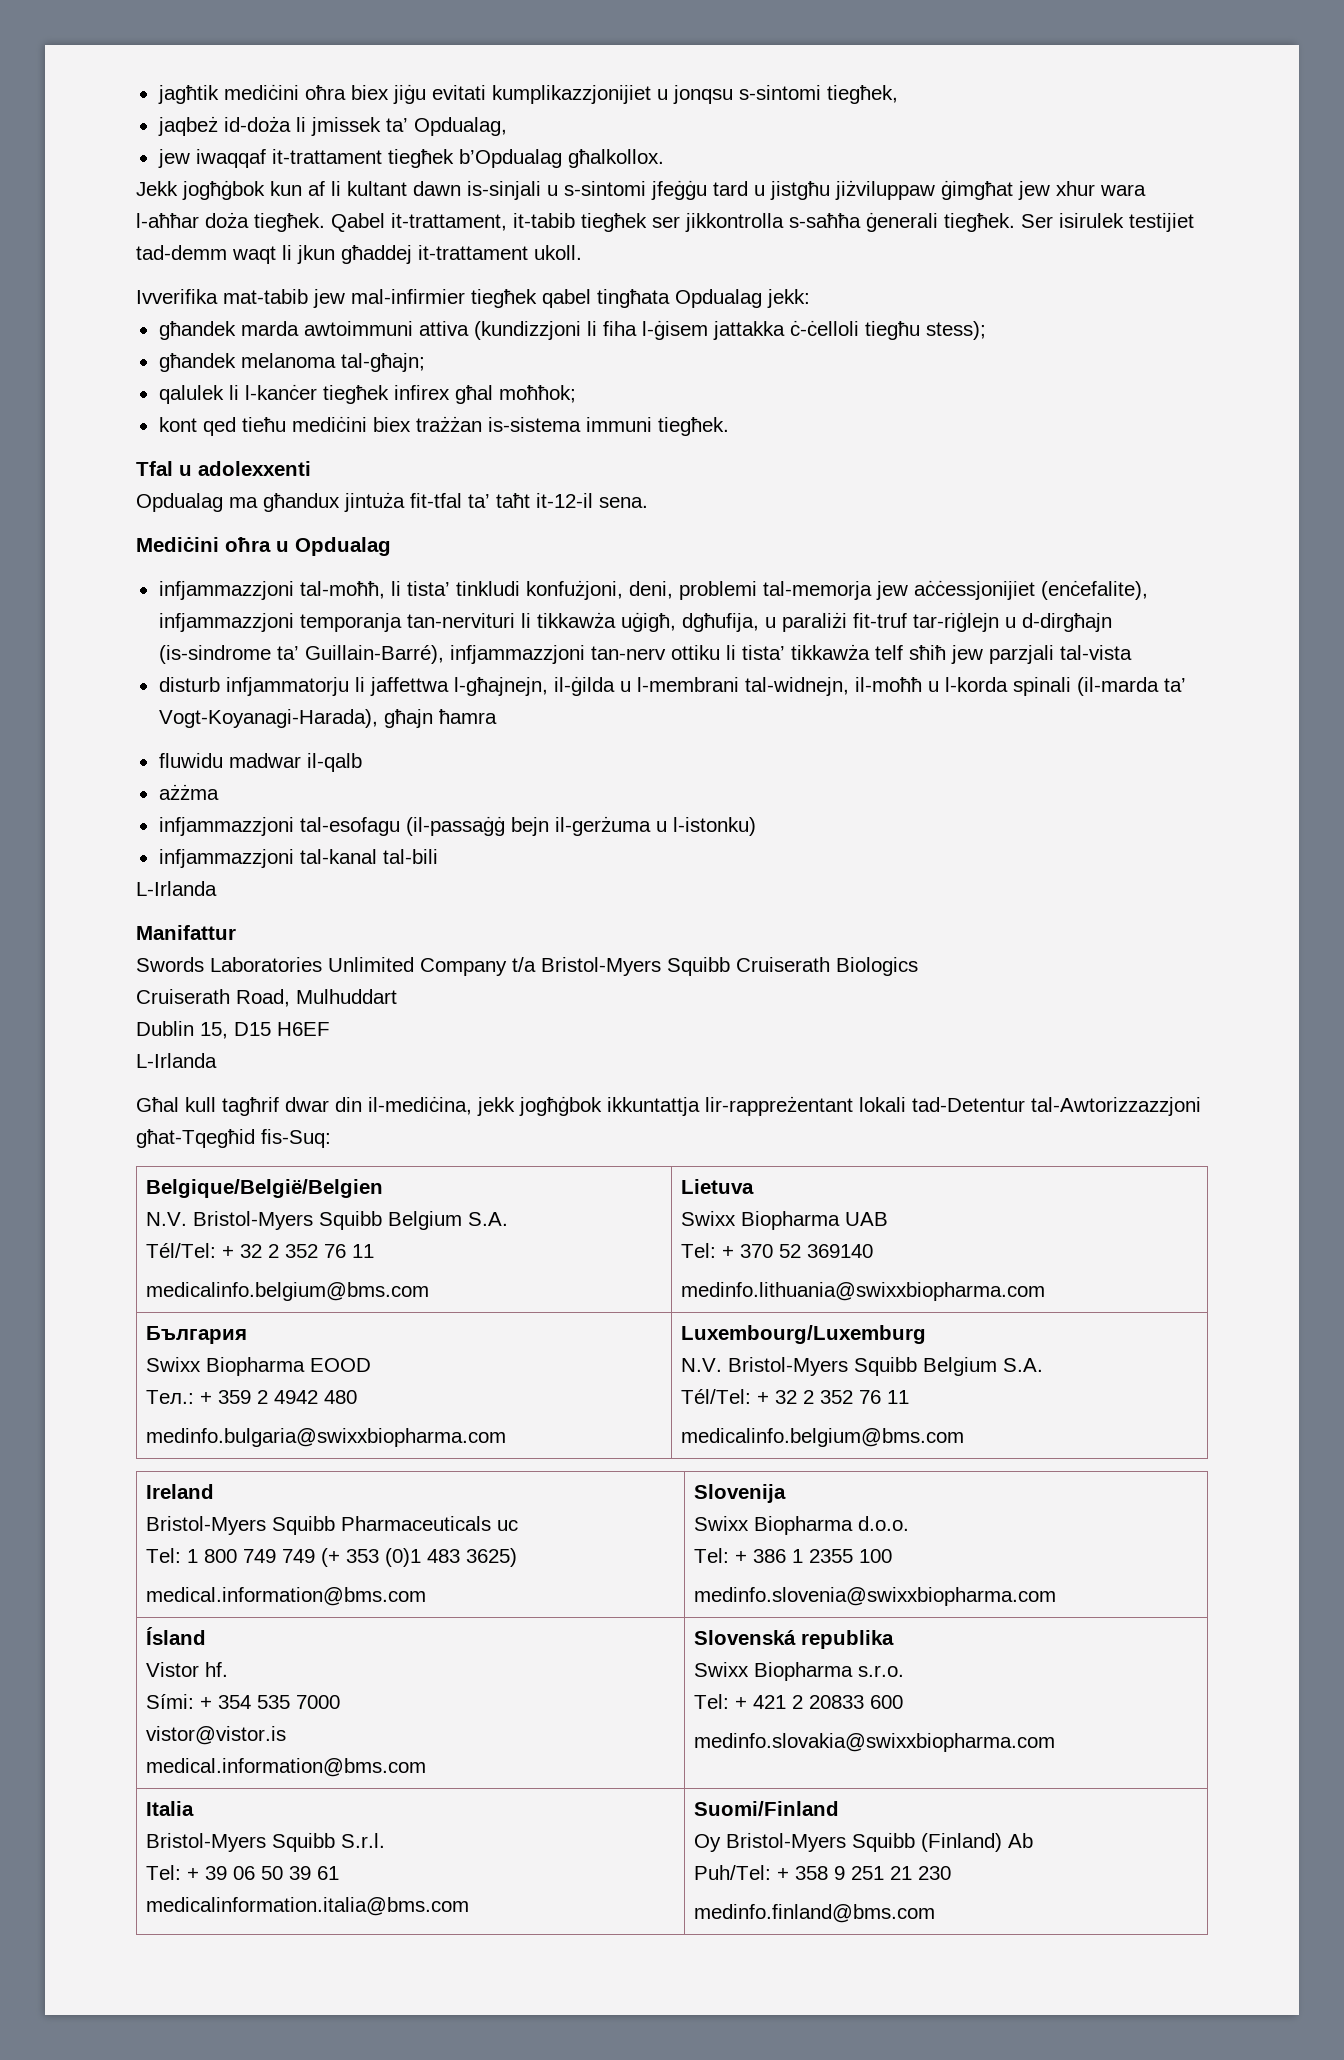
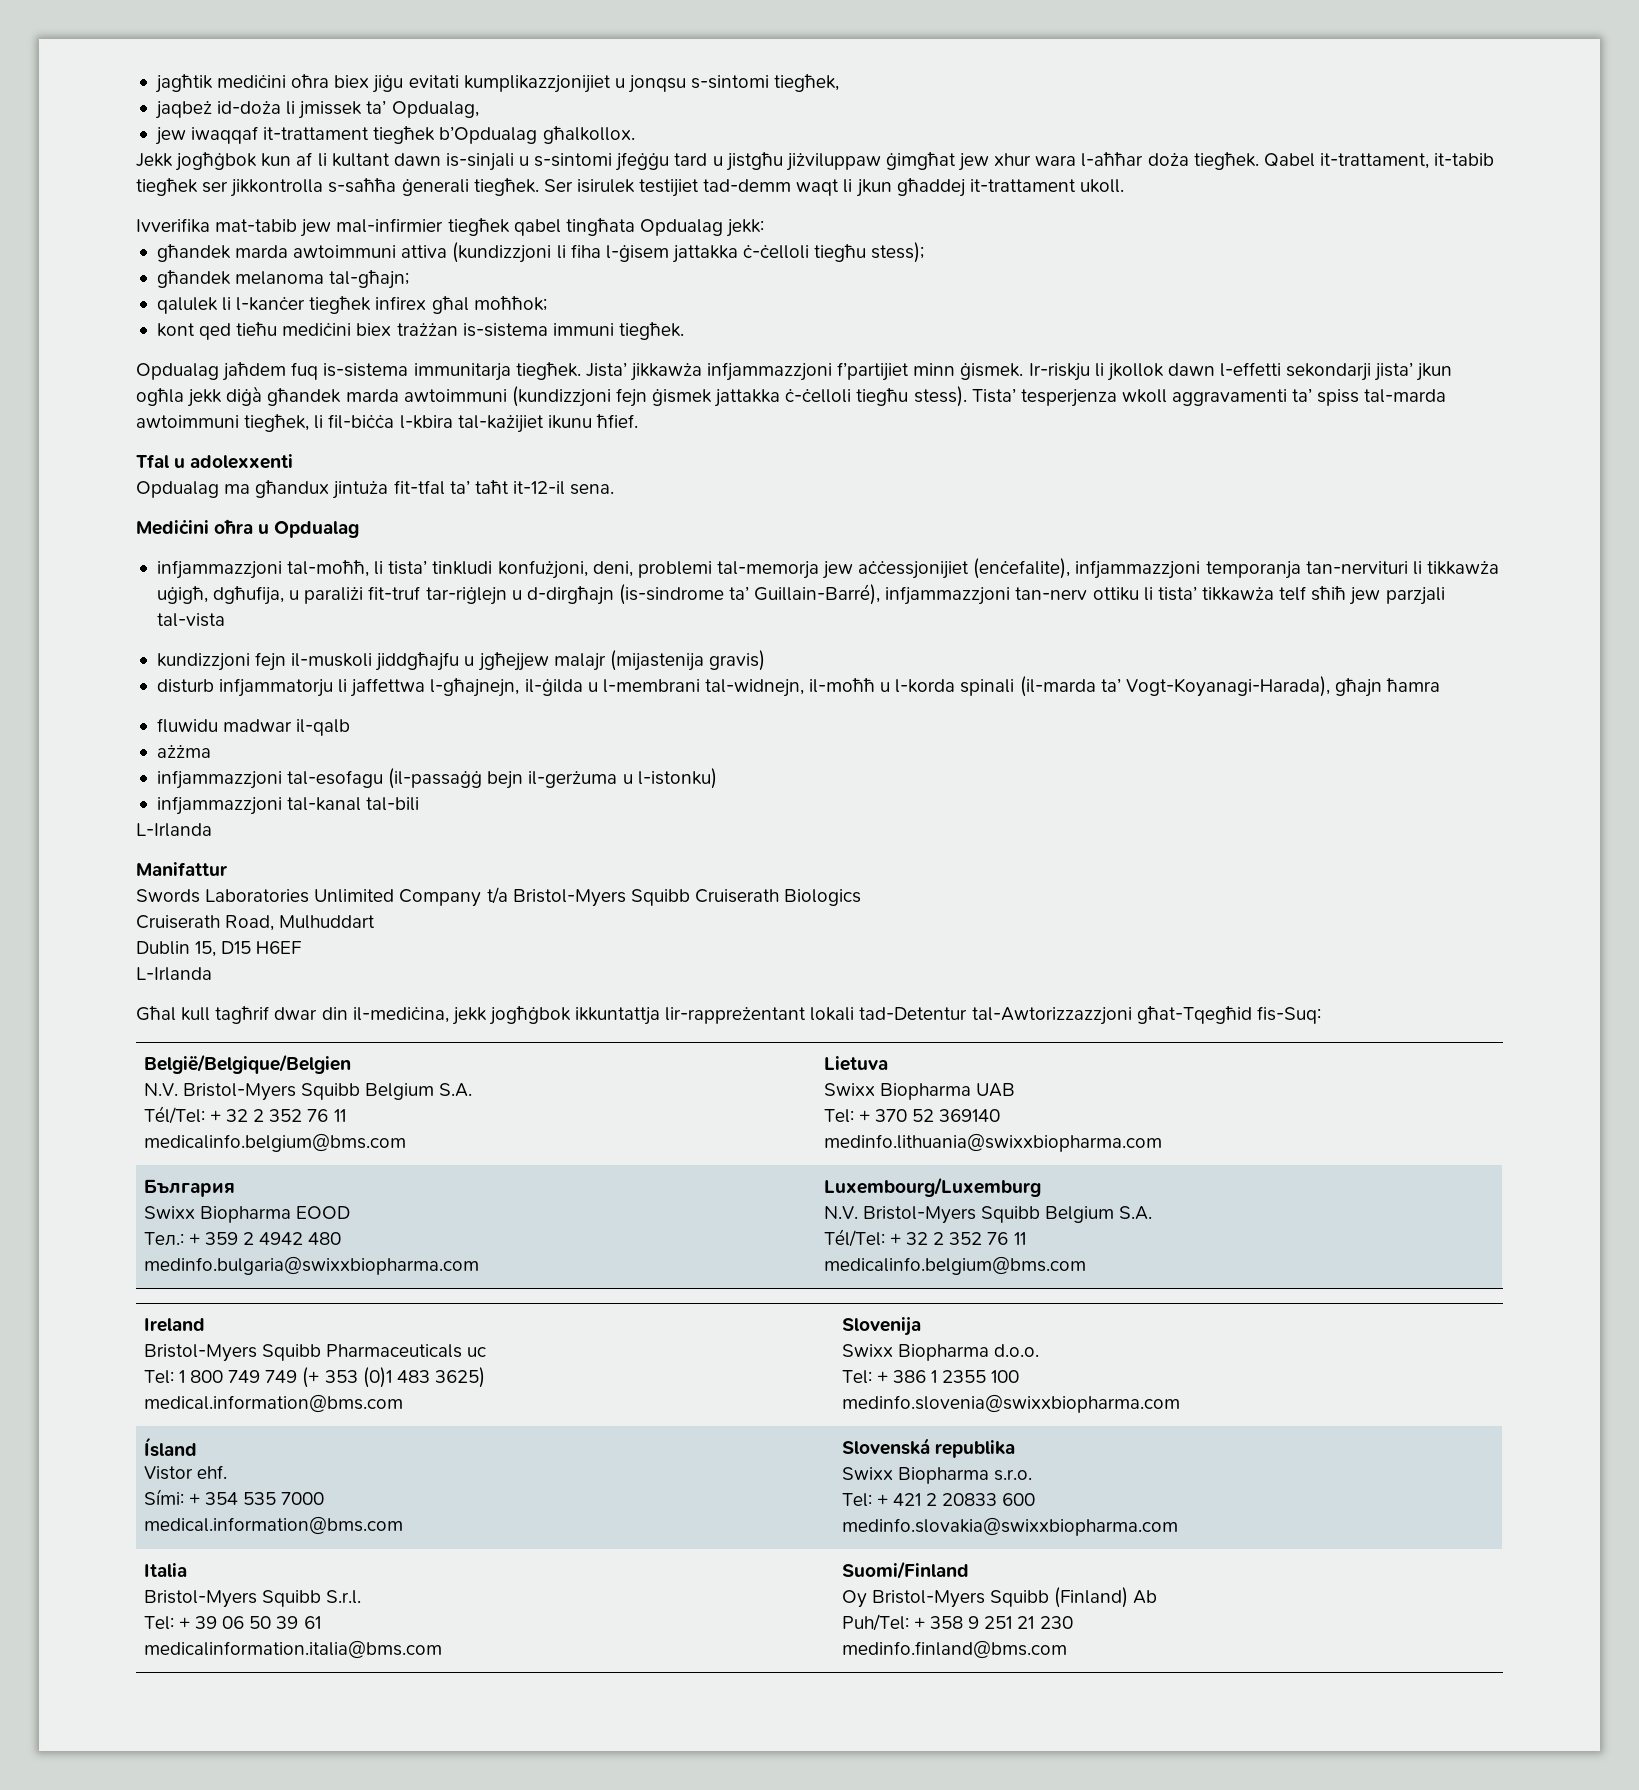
+ Opdualag jaħdem fuq is-sistema immunitarja tiegħek. Jista’ jikkawża infjammazzjoni f’partijiet minn ġismek. Ir-riskju li jkollok dawn l-effetti sekondarji jista’ jkun ogħla jekk diġà għandek marda awtoimmuni (kundizzjoni fejn ġismek jattakka ċ-ċelloli tiegħu stess). Tista’ tesperjenza wkoll aggravamenti ta’ spiss tal-marda awtoimmuni tiegħek, li fil-biċċa l-kbira tal-każijiet ikunu ħfief.
+ kundizzjoni fejn il-muskoli jiddgħajfu u jgħejjew malajr (mijastenija gravis)
- Belgique/België/Belgien
+ België/Belgique/Belgien
  Ísland
- Vistor hf.
+ Vistor ehf.
  Sími: + 354 535 7000
- vistor@vistor.is

